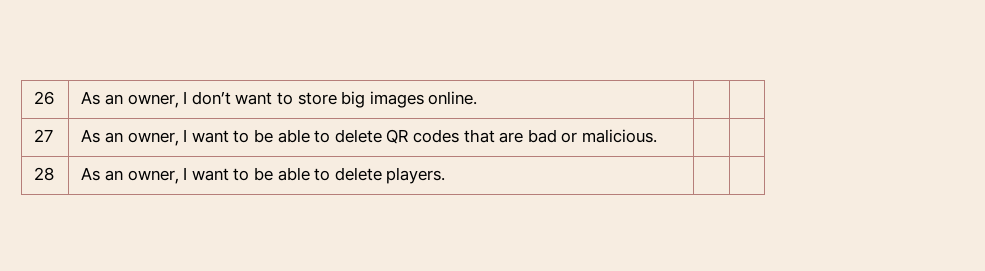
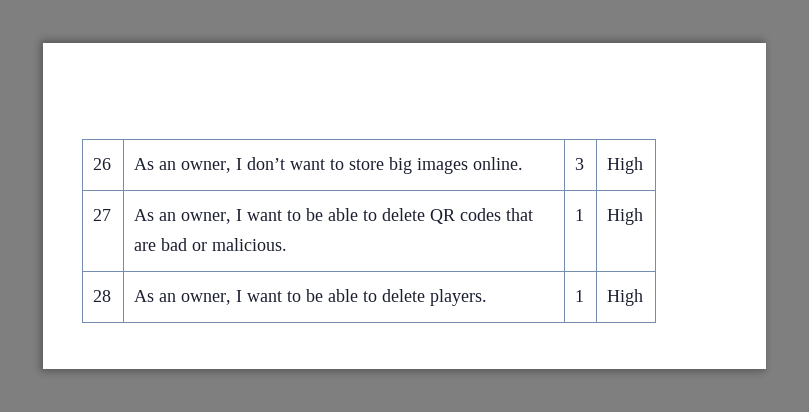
- 26 | As an owner, I don’t want to store big images online. | |
+ 26 | As an owner, I don’t want to store big images online. | 3 | High
- 27 | As an owner, I want to be able to delete QR codes that are bad or malicious. | |
+ 27 | As an owner, I want to be able to delete QR codes that are bad or malicious. | 1 | High
- 28 | As an owner, I want to be able to delete players. | |
+ 28 | As an owner, I want to be able to delete players. | 1 | High

